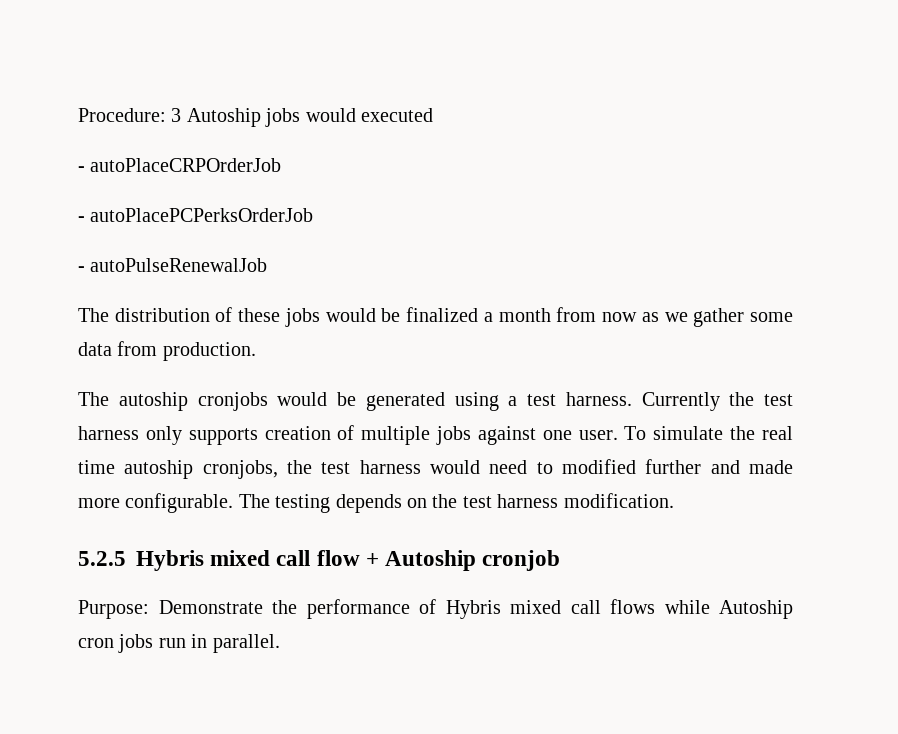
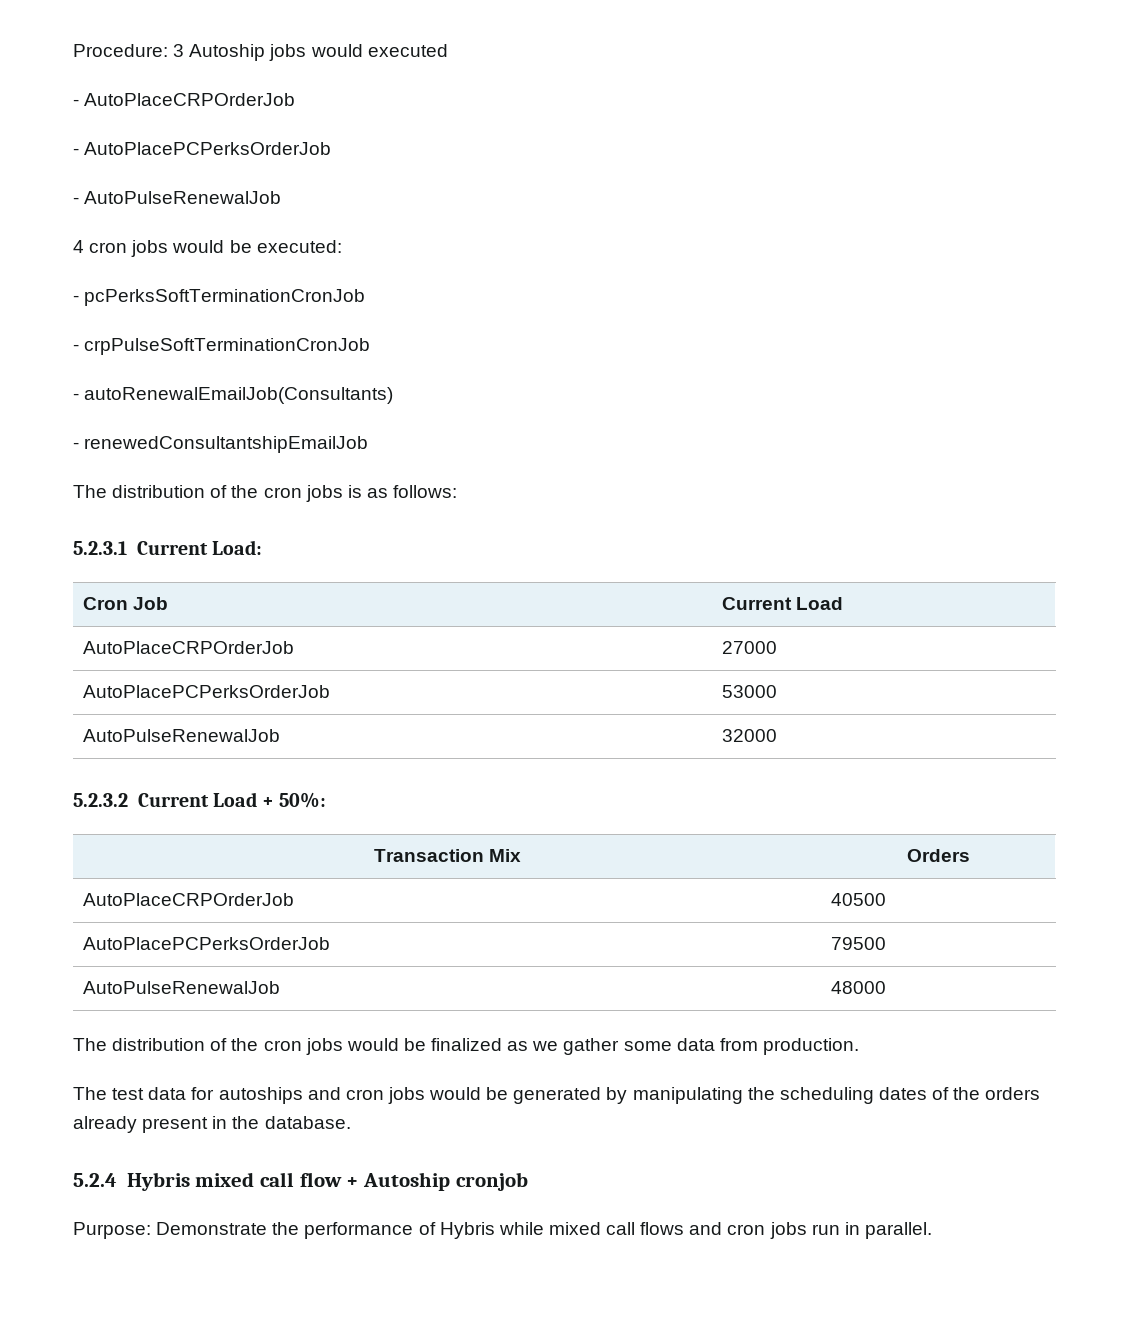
- - autoPlaceCRPOrderJob
- - autoPlacePCPerksOrderJob
- - autoPulseRenewalJob
- The distribution of these jobs would be finalized a month from now as we gather some data from production.
+ - AutoPlaceCRPOrderJob
+ - AutoPlacePCPerksOrderJob
+ - AutoPulseRenewalJob
+ 4 cron jobs would be executed:
+ - pcPerksSoftTerminationCronJob
+ - crpPulseSoftTerminationCronJob
+ - autoRenewalEmailJob(Consultants)
+ - renewedConsultantshipEmailJob
+ The distribution of the cron jobs is as follows:
+ 5.2.3.1 Current Load:
+ Cron Job | Current Load
+ AutoPlaceCRPOrderJob | 27000
+ AutoPlacePCPerksOrderJob | 53000
+ AutoPulseRenewalJob | 32000
+ 5.2.3.2 Current Load + 50%:
+ Transaction Mix | Orders
+ AutoPlaceCRPOrderJob | 40500
+ AutoPlacePCPerksOrderJob | 79500
+ AutoPulseRenewalJob | 48000
+ The distribution of the cron jobs would be finalized as we gather some data from production.
- The autoship cronjobs would be generated using a test harness. Currently the test harness only supports creation of multiple jobs against one user. To simulate the real time autoship cronjobs, the test harness would need to modified further and made more configurable. The testing depends on the test harness modification.
- 5.2.5 Hybris mixed call flow + Autoship cronjob
+ The test data for autoships and cron jobs would be generated by manipulating the scheduling dates of the orders already present in the database.
+ 5.2.4 Hybris mixed call flow + Autoship cronjob
- Purpose: Demonstrate the performance of Hybris mixed call flows while Autoship cron jobs run in parallel.
+ Purpose: Demonstrate the performance of Hybris while mixed call flows and cron jobs run in parallel.

